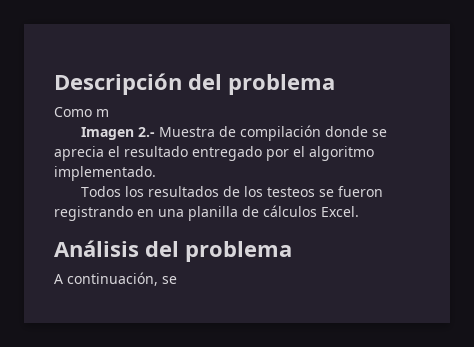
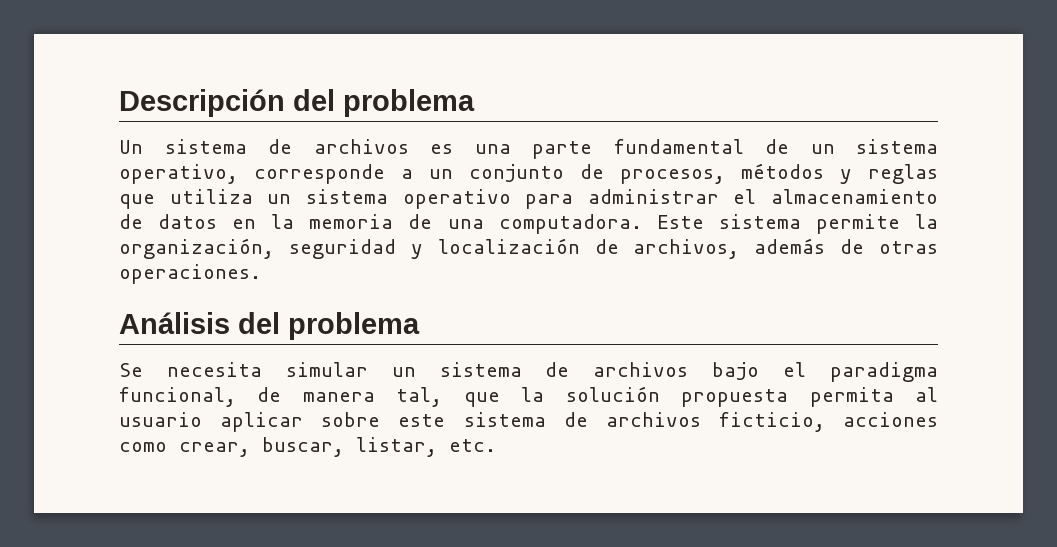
- Como m
- Imagen 2.- Muestra de compilación donde se aprecia el resultado entregado por el algoritmo implementado.
- Todos los resultados de los testeos se fueron registrando en una planilla de cálculos Excel.
+ Un sistema de archivos es una parte fundamental de un sistema operativo, corresponde a un conjunto de procesos, métodos y reglas que utiliza un sistema operativo para administrar el almacenamiento de datos en la memoria de una computadora. Este sistema permite la organización, seguridad y localización de archivos, además de otras operaciones.
  Análisis del problema
- A continuación, se
+ Se necesita simular un sistema de archivos bajo el paradigma funcional, de manera tal, que la solución propuesta permita al usuario aplicar sobre este sistema de archivos ficticio, acciones como crear, buscar, listar, etc.

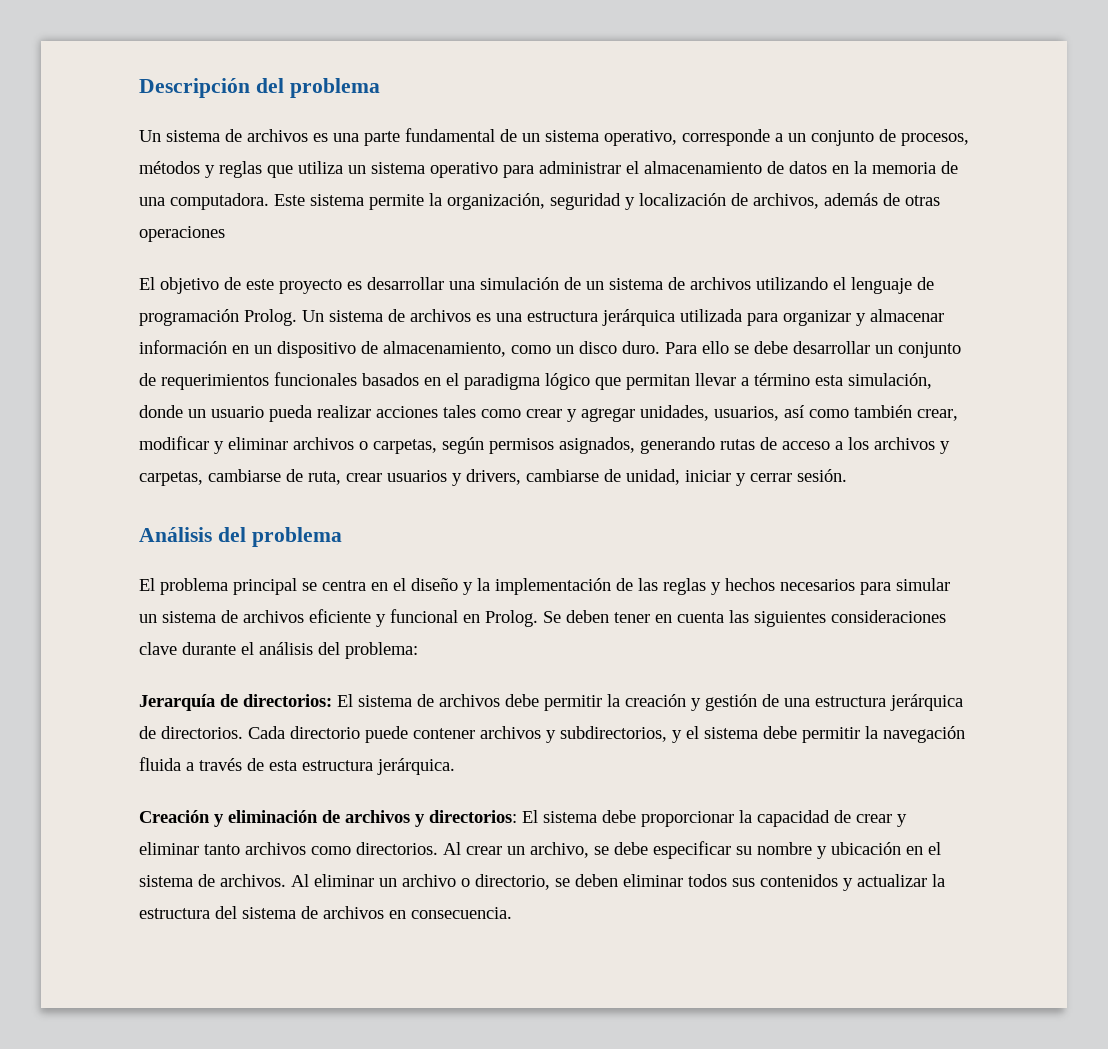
- Este sistema permite la organización, seguridad y localización de archivos, además de otras operaciones.
+ Este sistema permite la organización, seguridad y localización de archivos, además de otras operaciones
+ El objetivo de este proyecto es desarrollar una simulación de un sistema de archivos utilizando el lenguaje de programación Prolog. Un sistema de archivos es una estructura jerárquica utilizada para organizar y almacenar información en un dispositivo de almacenamiento, como un disco duro. Para ello se debe desarrollar un conjunto de requerimientos funcionales basados en el paradigma lógico que permitan llevar a término esta simulación, donde un usuario pueda realizar acciones tales como crear y agregar unidades, usuarios, así como también crear, modificar y eliminar archivos o carpetas, según permisos asignados, generando rutas de acceso a los archivos y carpetas, cambiarse de ruta, crear usuarios y drivers, cambiarse de unidad, iniciar y cerrar sesión.
  Análisis del problema
- Se necesita simular un sistema de archivos bajo el paradigma funcional, de manera tal, que la solución propuesta permita al usuario aplicar sobre este sistema de archivos ficticio, acciones como crear, buscar, listar, etc.
+ El problema principal se centra en el diseño y la implementación de las reglas y hechos necesarios para simular un sistema de archivos eficiente y funcional en Prolog. Se deben tener en cuenta las siguientes consideraciones clave durante el análisis del problema:
+ Jerarquía de directorios: El sistema de archivos debe permitir la creación y gestión de una estructura jerárquica de directorios. Cada directorio puede contener archivos y subdirectorios, y el sistema debe permitir la navegación fluida a través de esta estructura jerárquica.
+ Creación y eliminación de archivos y directorios: El sistema debe proporcionar la capacidad de crear y eliminar tanto archivos como directorios. Al crear un archivo, se debe especificar su nombre y ubicación en el sistema de archivos. Al eliminar un archivo o directorio, se deben eliminar todos sus contenidos y actualizar la estructura del sistema de archivos en consecuencia.

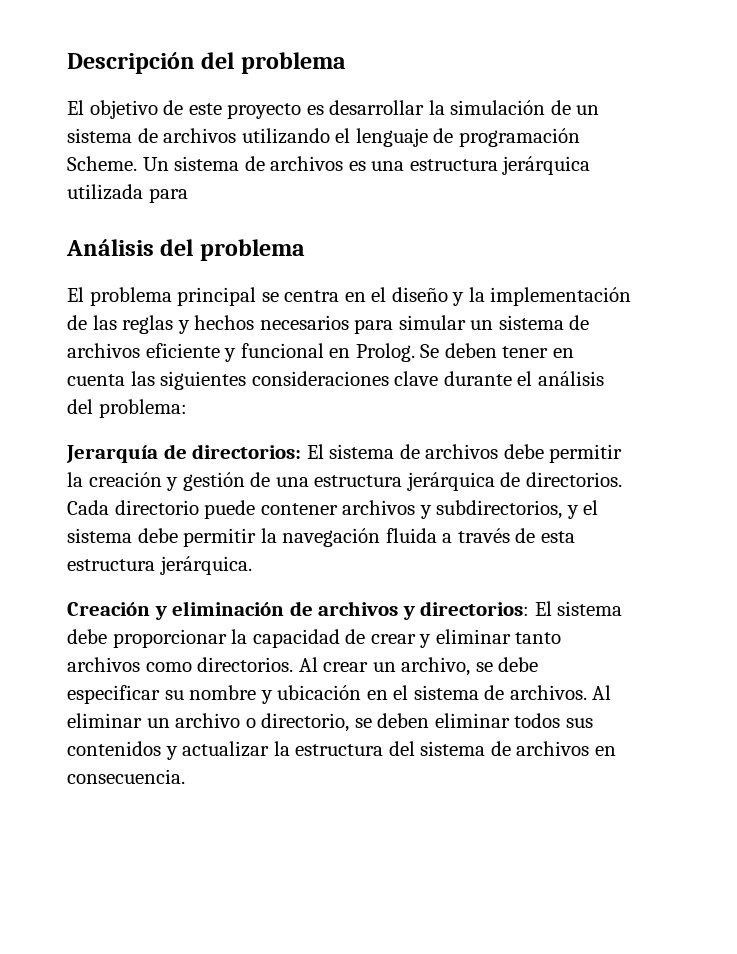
- Un sistema de archivos es una parte fundamental de un sistema operativo, corresponde a un conjunto de procesos, métodos y reglas que utiliza un sistema operativo para administrar el almacenamiento de datos en la memoria de una computadora. Este sistema permite la organización, seguridad y localización de archivos, además de otras operaciones
- El objetivo de este proyecto es desarrollar una simulación de un sistema de archivos utilizando el lenguaje de programación Prolog.
+ El objetivo de este proyecto es desarrollar la simulación de un sistema de archivos utilizando el lenguaje de programación Scheme.
- Un sistema de archivos es una estructura jerárquica utilizada para organizar y almacenar información en un dispositivo de almacenamiento, como un disco duro. Para ello se debe desarrollar un conjunto de requerimientos funcionales basados en el paradigma lógico que permitan llevar a término esta simulación, donde un usuario pueda realizar acciones tales como crear y agregar unidades, usuarios, así como también crear, modificar y eliminar archivos o carpetas, según permisos asignados, generando rutas de acceso a los archivos y carpetas, cambiarse de ruta, crear usuarios y drivers, cambiarse de unidad, iniciar y cerrar sesión.
+ Un sistema de archivos es una estructura jerárquica utilizada para

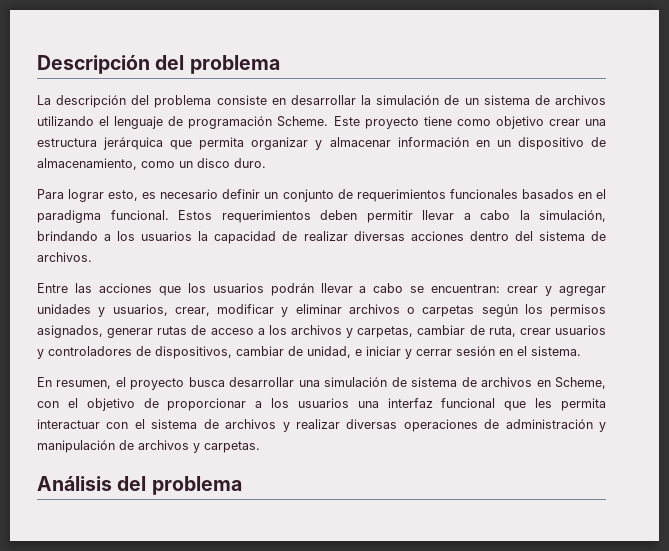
- El objetivo de este proyecto es desarrollar la simulación de un sistema de archivos utilizando el lenguaje de programación Scheme.
+ La descripción del problema consiste en desarrollar la simulación de un sistema de archivos utilizando el lenguaje de programación Scheme.
- Un sistema de archivos es una estructura jerárquica utilizada para
+ Este proyecto tiene como objetivo crear una estructura jerárquica que permita organizar y almacenar información en un dispositivo de almacenamiento, como un disco duro.
+ Para lograr esto, es necesario definir un conjunto de requerimientos funcionales basados en el paradigma funcional. Estos requerimientos deben permitir llevar a cabo la simulación, brindando a los usuarios la capacidad de realizar diversas acciones dentro del sistema de archivos.
+ Entre las acciones que los usuarios podrán llevar a cabo se encuentran: crear y agregar unidades y usuarios, crear, modificar y eliminar archivos o carpetas según los permisos asignados, generar rutas de acceso a los archivos y carpetas, cambiar de ruta, crear usuarios y controladores de dispositivos, cambiar de unidad, e iniciar y cerrar sesión en el sistema.
+ En resumen, el proyecto busca desarrollar una simulación de sistema de archivos en Scheme, con el objetivo de proporcionar a los usuarios una interfaz funcional que les permita interactuar con el sistema de archivos y realizar diversas operaciones de administración y manipulación de archivos y carpetas.
  Análisis del problema
- El problema principal se centra en el diseño y la implementación de las reglas y hechos necesarios para simular un sistema de archivos eficiente y funcional en Prolog. Se deben tener en cuenta las siguientes consideraciones clave durante el análisis del problema:
- Jerarquía de directorios: El sistema de archivos debe permitir la creación y gestión de una estructura jerárquica de directorios. Cada directorio puede contener archivos y subdirectorios, y el sistema debe permitir la navegación fluida a través de esta estructura jerárquica.
- Creación y eliminación de archivos y directorios: El sistema debe proporcionar la capacidad de crear y eliminar tanto archivos como directorios. Al crear un archivo, se debe especificar su nombre y ubicación en el sistema de archivos. Al eliminar un archivo o directorio, se deben eliminar todos sus contenidos y actualizar la estructura del sistema de archivos en consecuencia.

